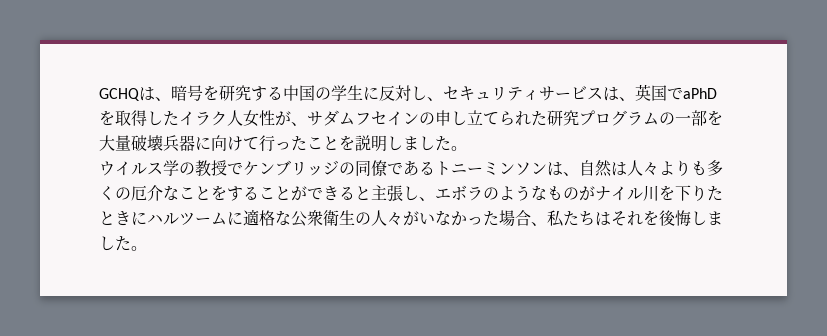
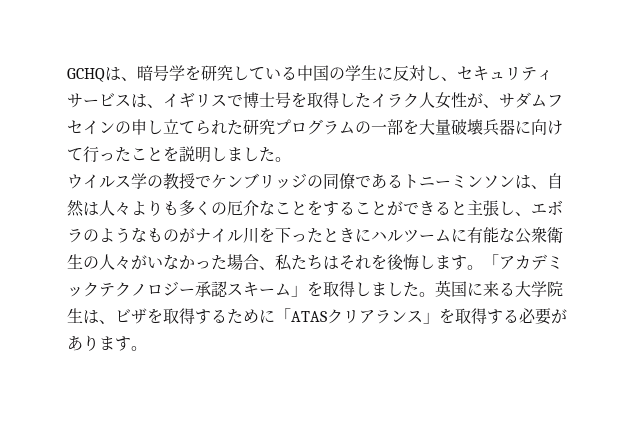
- GCHQは、暗号を研究する中国の学生に反対し、セキュリティサービスは、英国でaPhDを取得したイラク人女性が、サダムフセインの申し立てられた研究プログラムの一部を大量破壊兵器に向けて行ったことを説明しました。
+ GCHQは、暗号学を研究している中国の学生に反対し、セキュリティサービスは、イギリスで博士号を取得したイラク人女性が、サダムフセインの申し立てられた研究プログラムの一部を大量破壊兵器に向けて行ったことを説明しました。
- ウイルス学の教授でケンブリッジの同僚であるトニーミンソンは、自然は人々よりも多くの厄介なことをすることができると主張し、エボラのようなものがナイル川を下りたときにハルツームに適格な公衆衛生の人々がいなかった場合、私たちはそれを後悔しました。
+ ウイルス学の教授でケンブリッジの同僚であるトニーミンソンは、自然は人々よりも多くの厄介なことをすることができると主張し、エボラのようなものがナイル川を下ったときにハルツームに有能な公衆衛生の人々がいなかった場合、私たちはそれを後悔します。「アカデミックテクノロジー承認スキーム」を取得しました。英国に来る大学院生は、ビザを取得するために「ATASクリアランス」を取得する必要があります。

